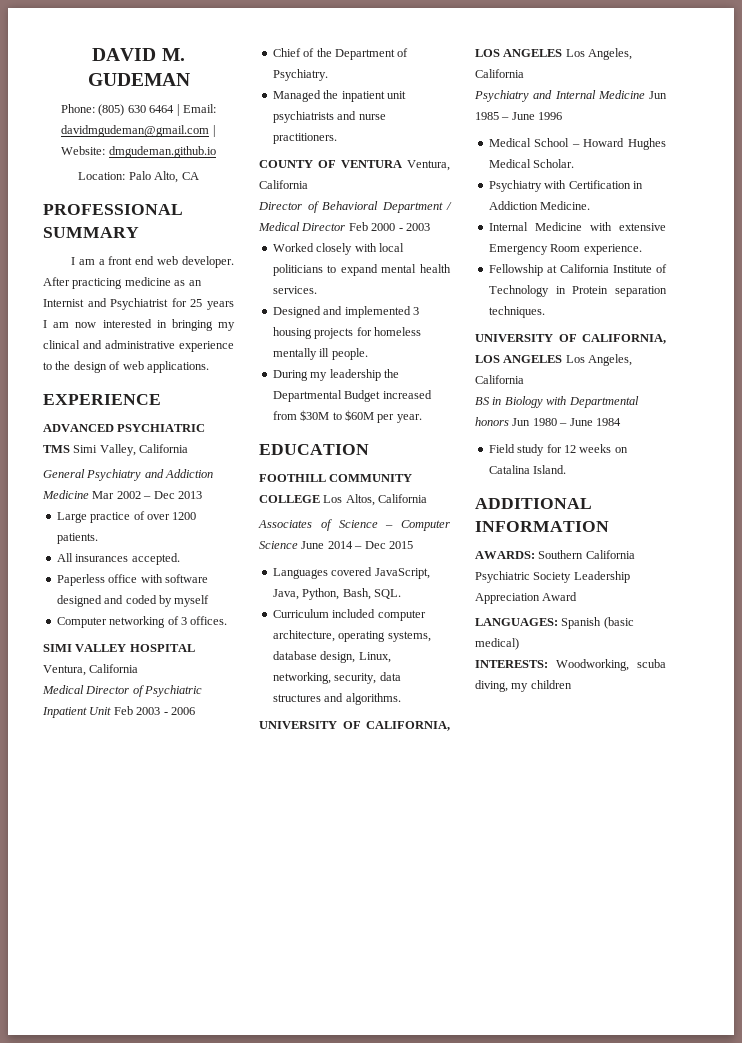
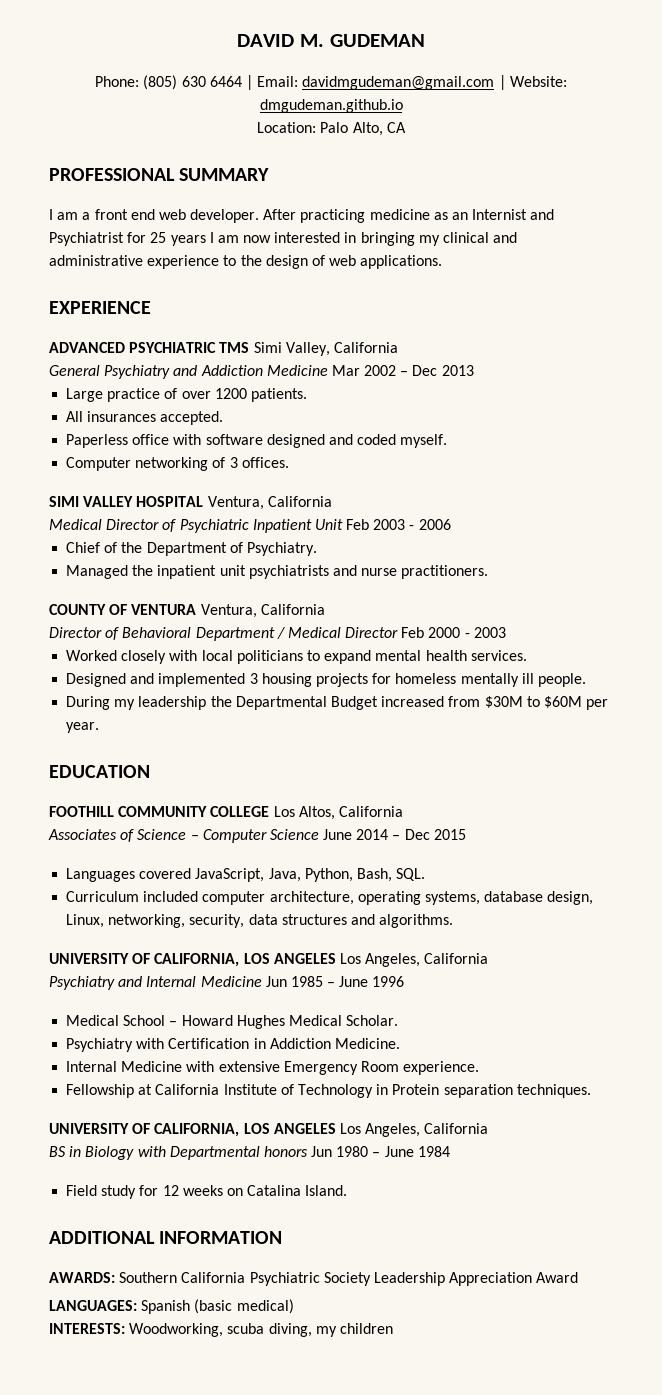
- Paperless office with software designed and coded by myself
+ Paperless office with software designed and coded myself.

